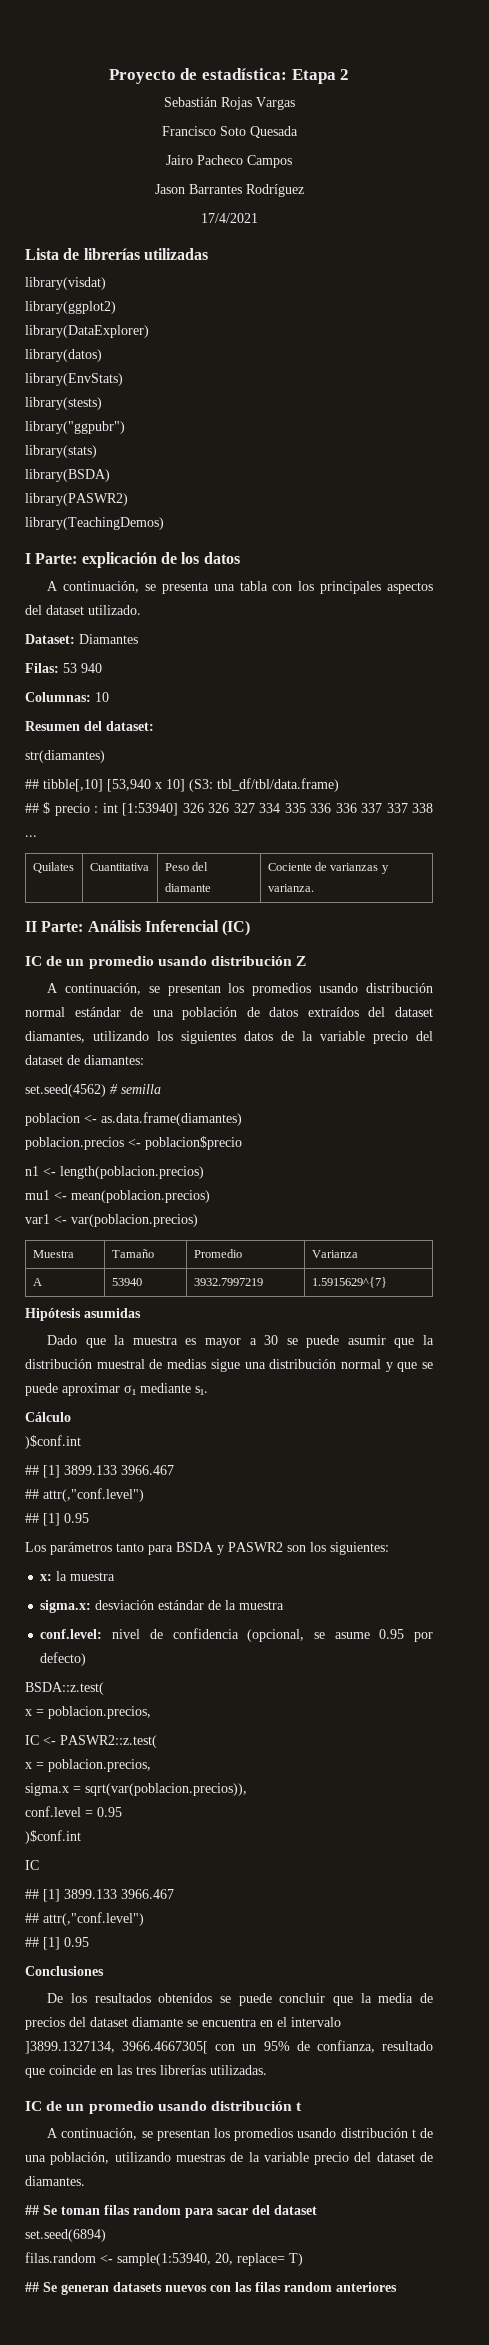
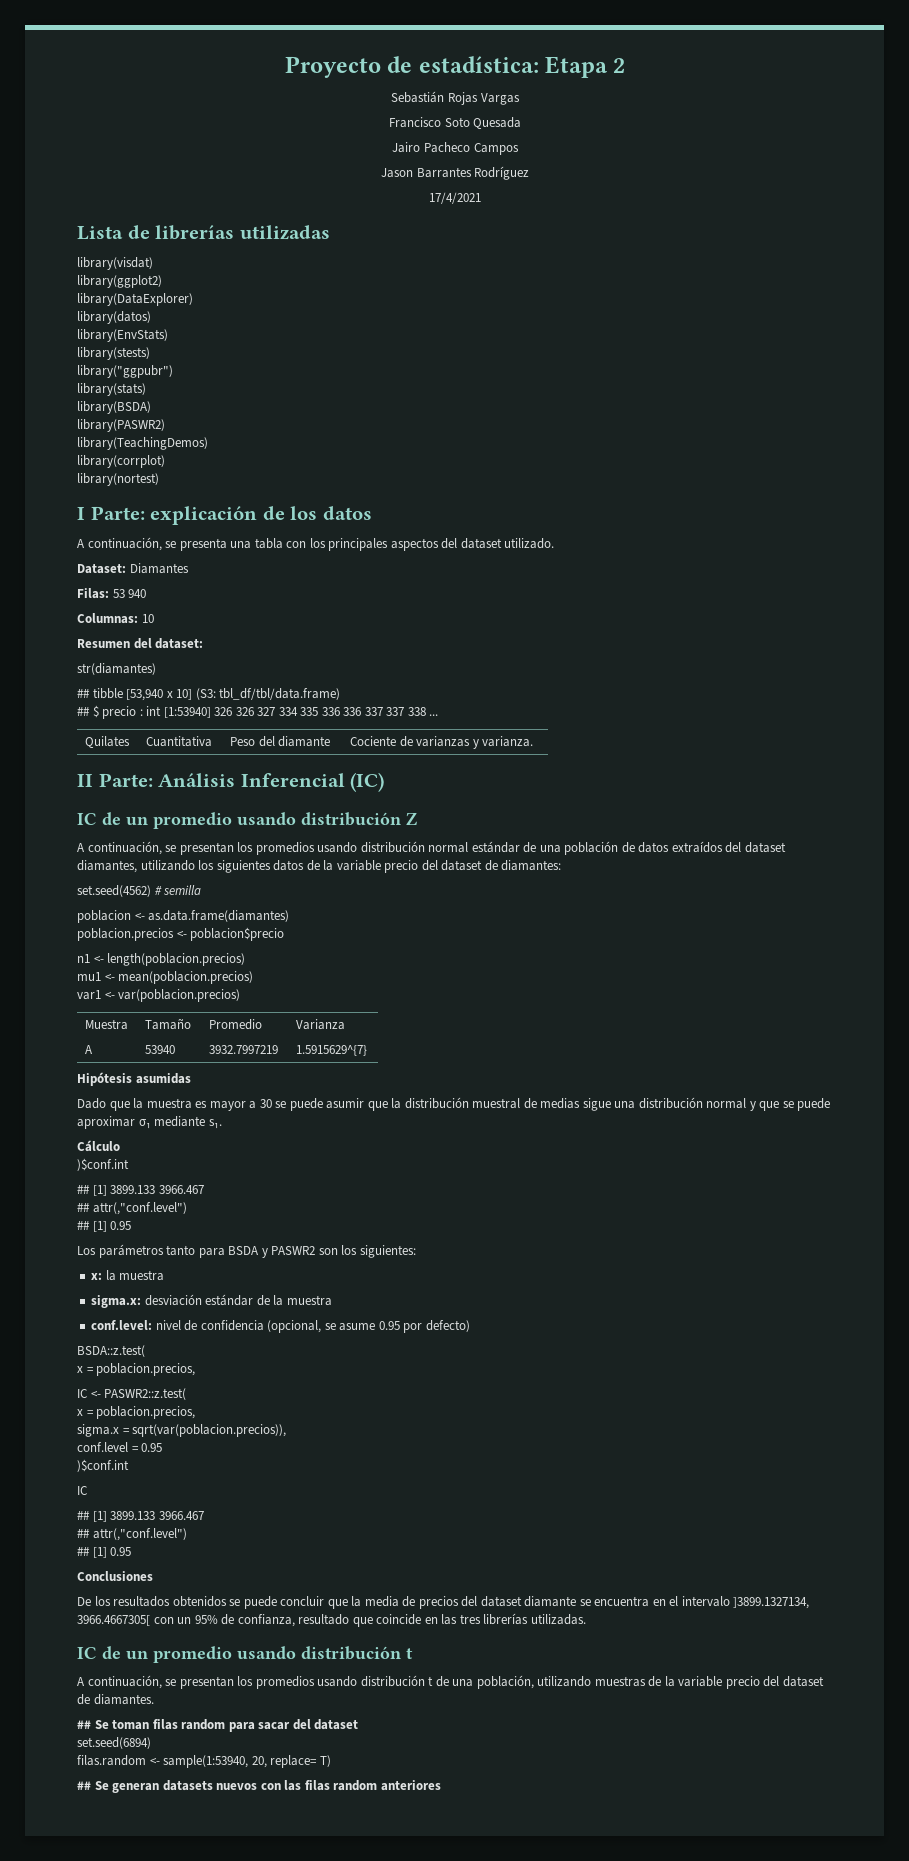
+ library(corrplot)
+ library(nortest)
- ## tibble[,10] [53,940 x 10] (S3: tbl_df/tbl/data.frame)
+ ## tibble [53,940 x 10] (S3: tbl_df/tbl/data.frame)

